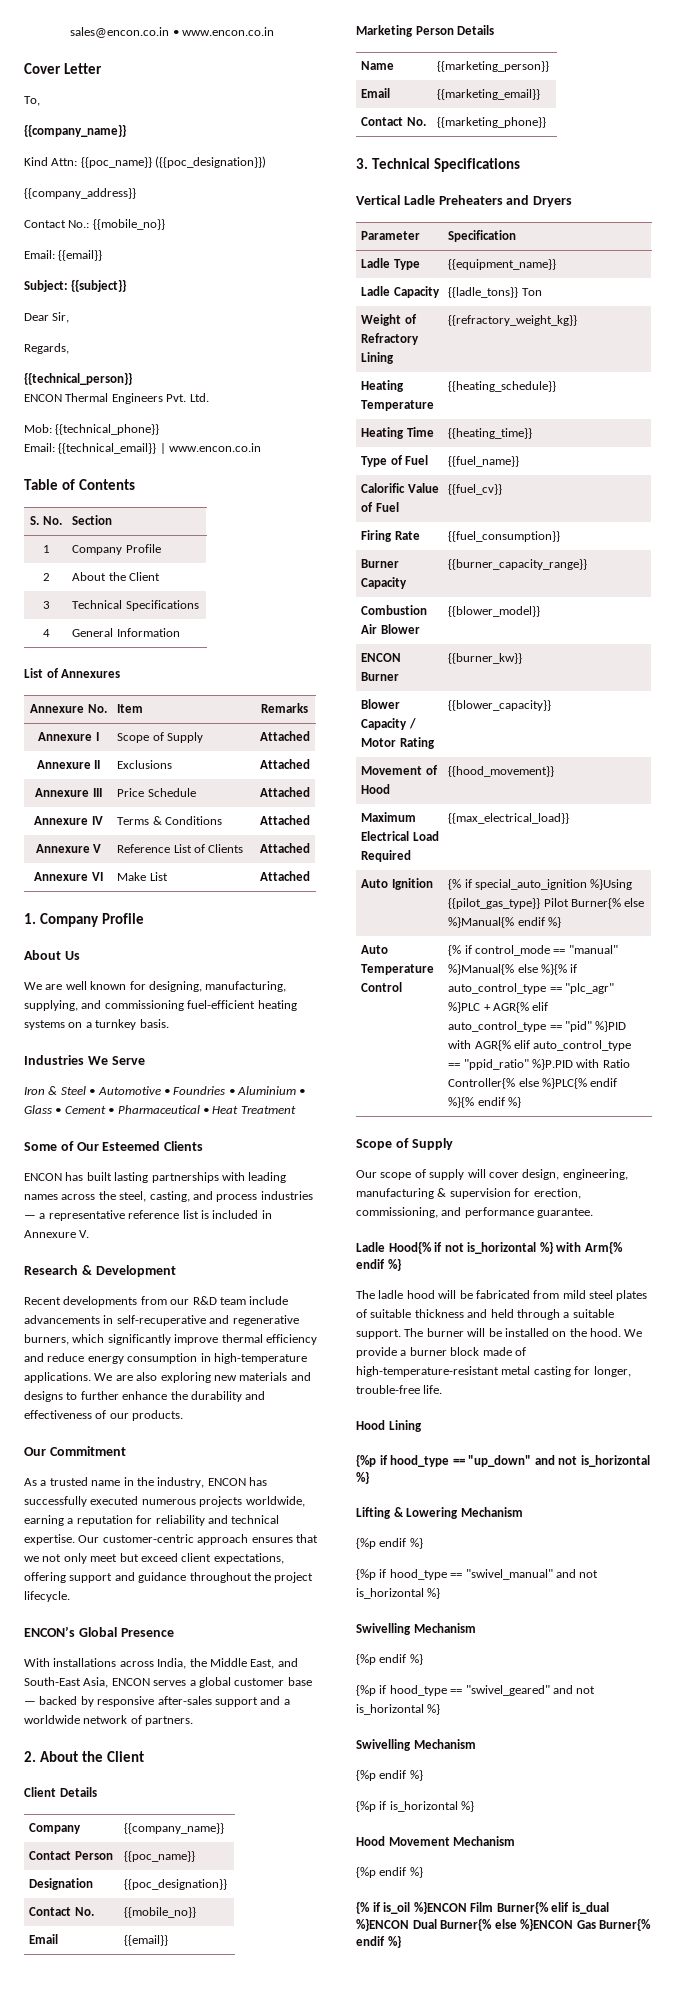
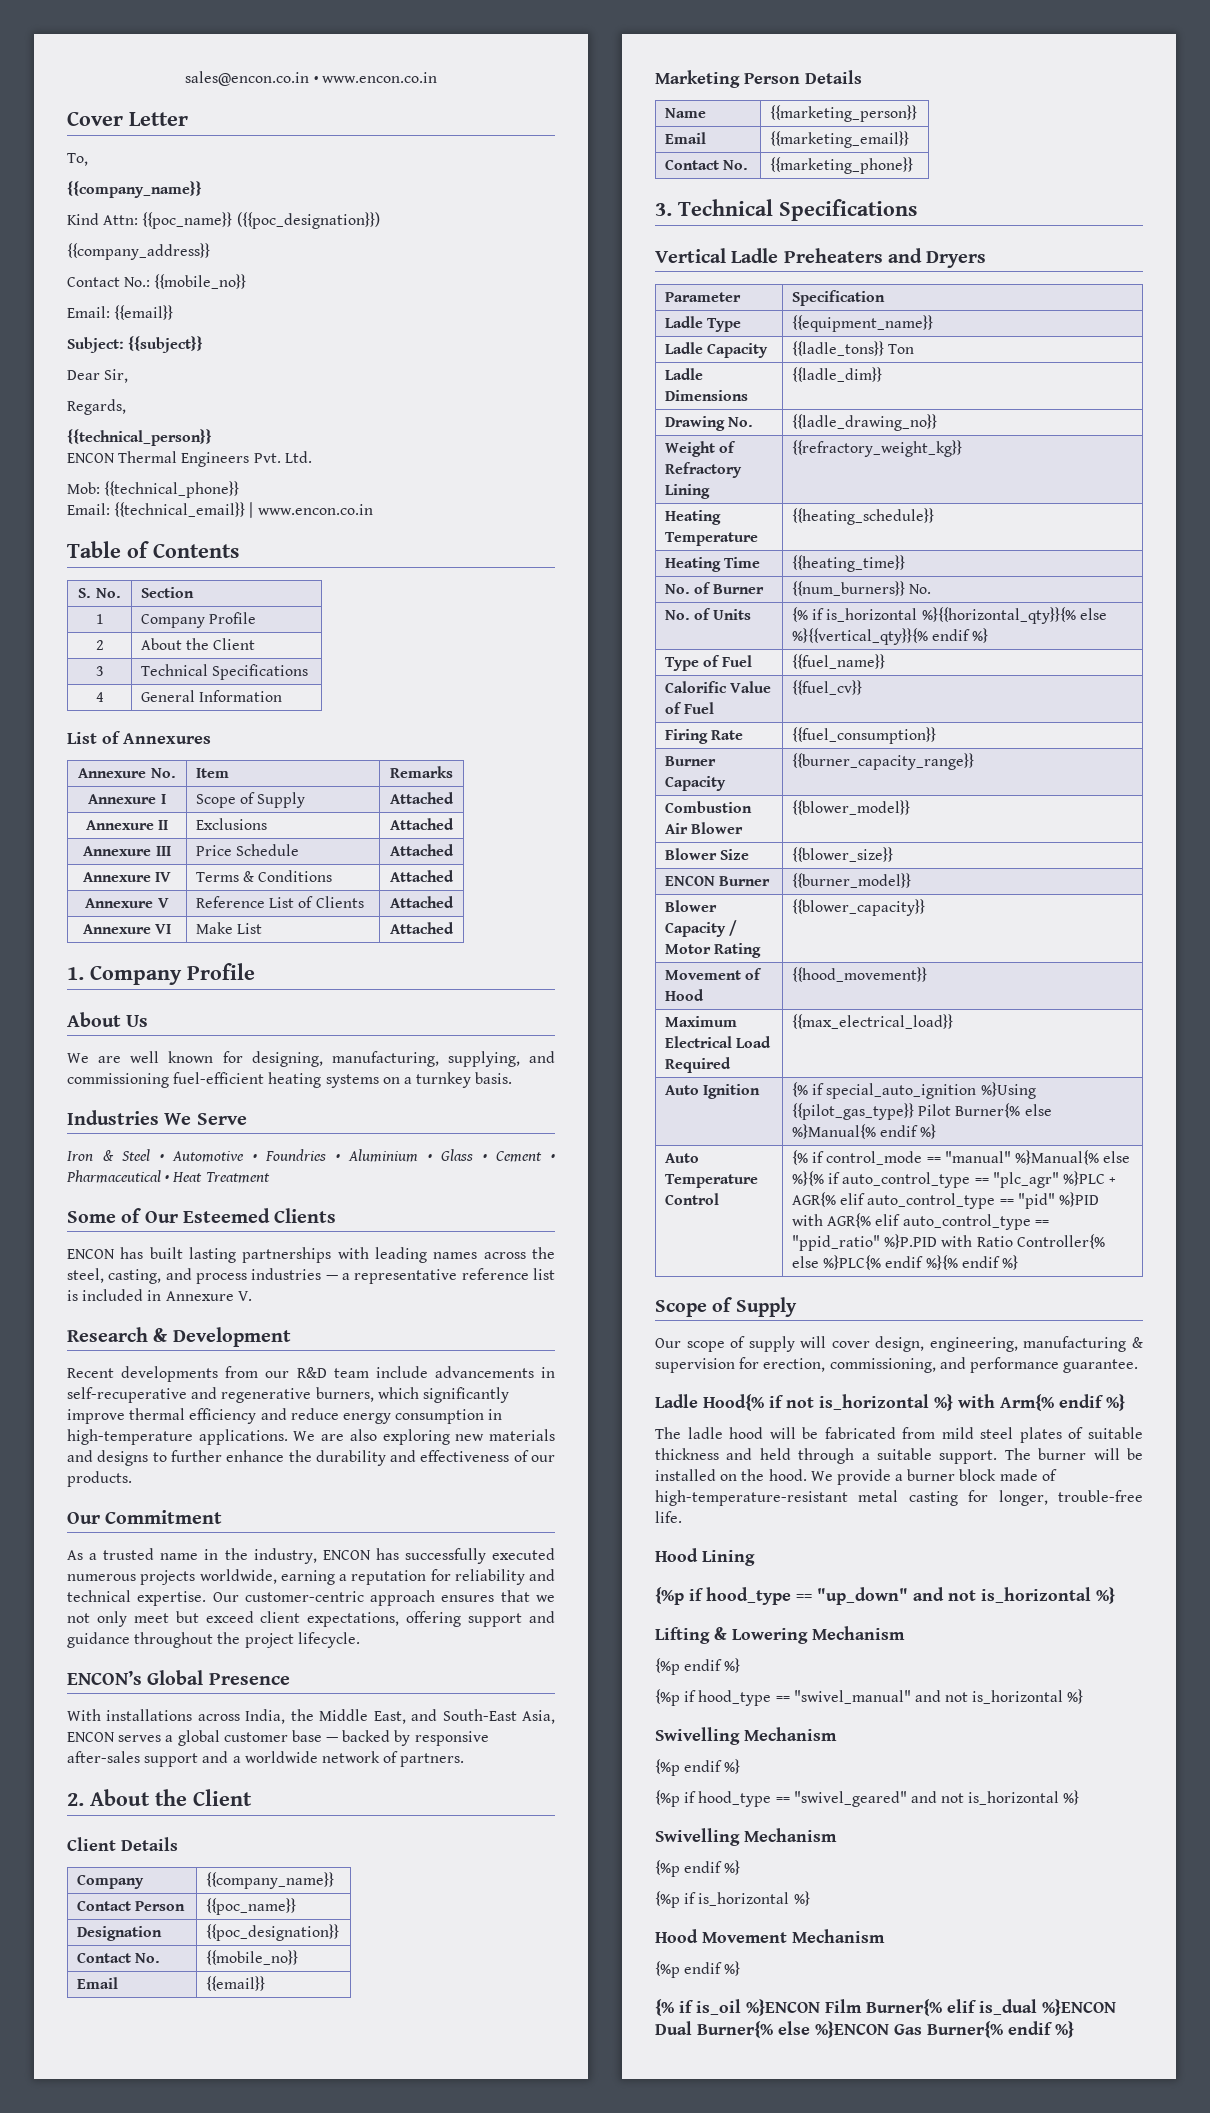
+ Ladle Dimensions | {{ladle_dim}}
+ Drawing No. | {{ladle_drawing_no}}
+ No. of Burner | {{num_burners}} No.
+ No. of Units | {% if is_horizontal %}{{horizontal_qty}}{% else %}{{vertical_qty}}{% endif %}
+ Blower Size | {{blower_size}}
- ENCON Burner | {{burner_kw}}
+ ENCON Burner | {{burner_model}}

